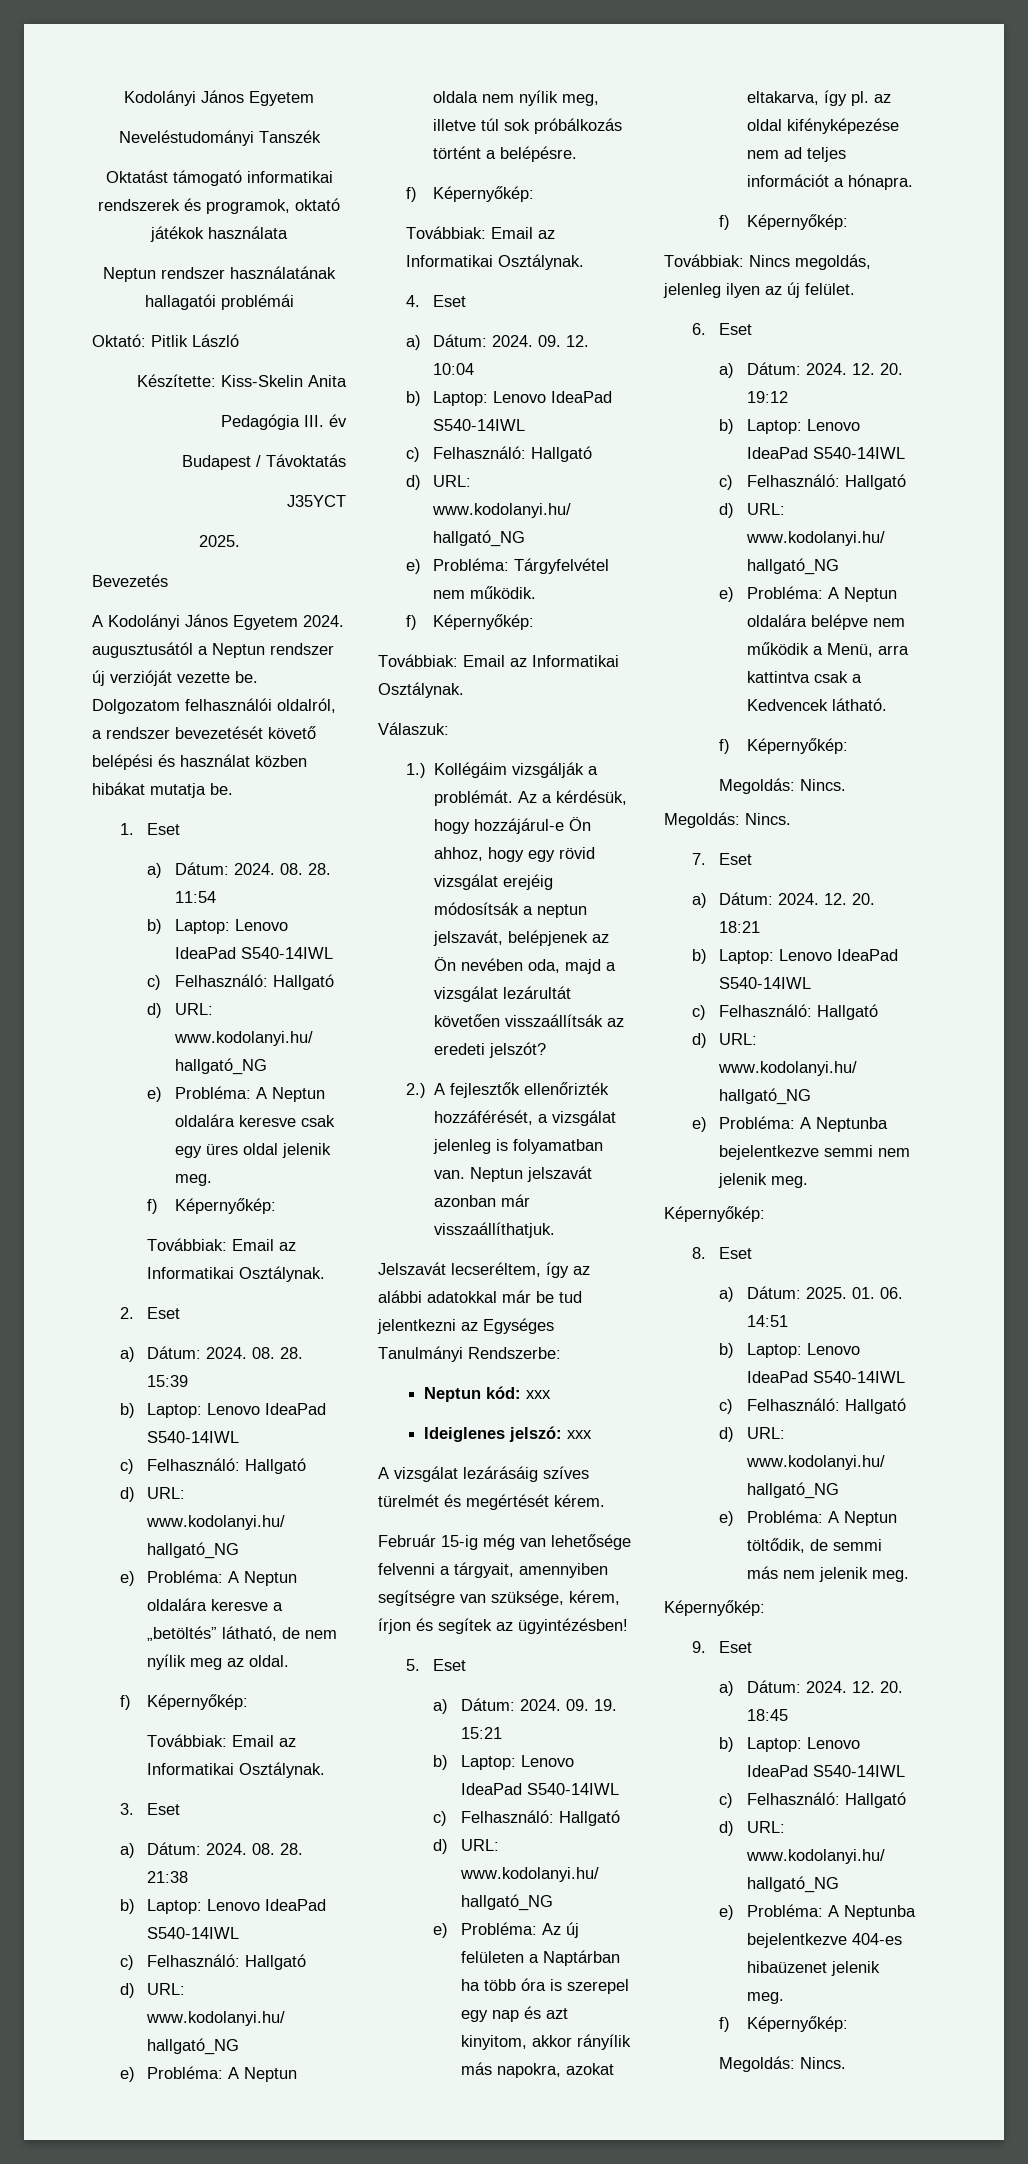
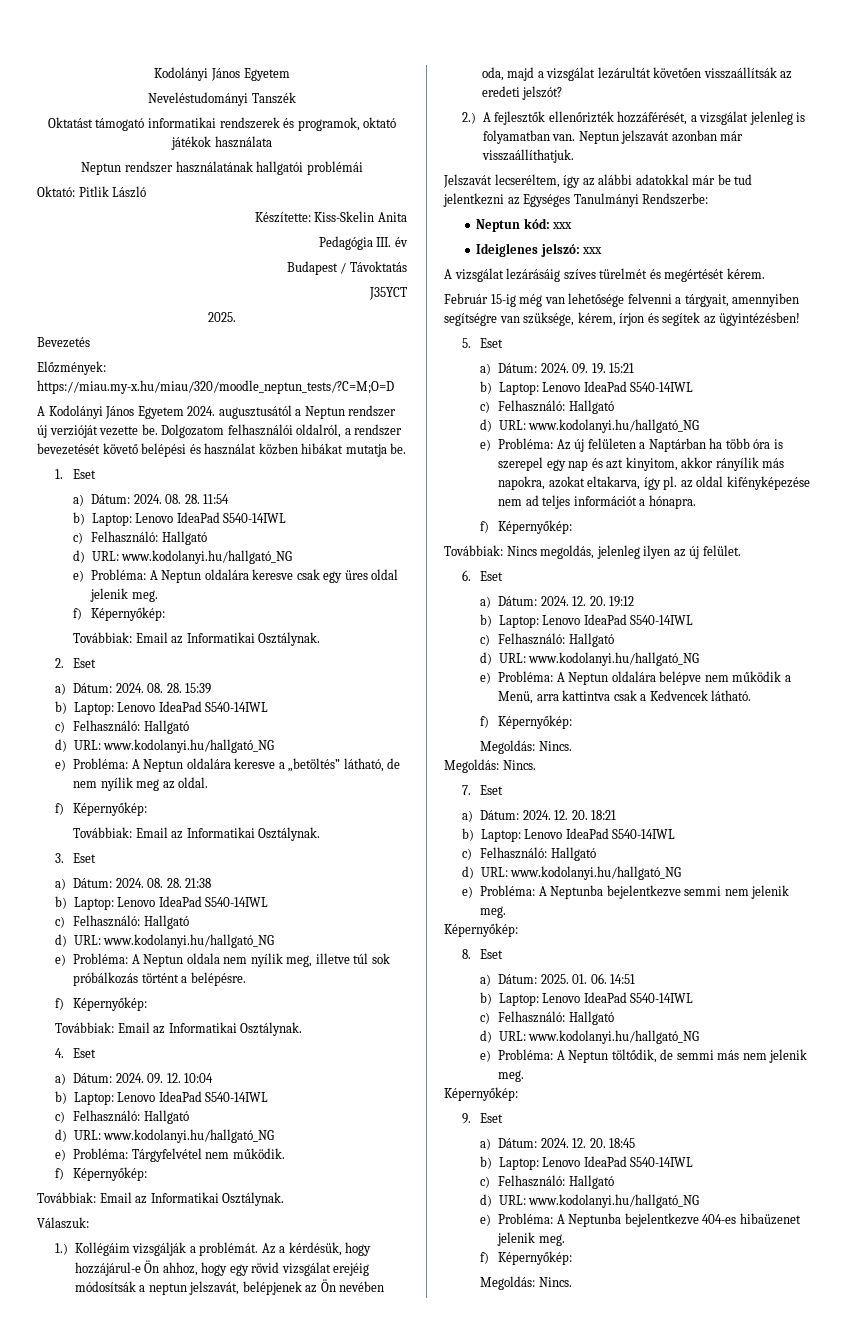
- Neptun rendszer használatának hallagatói problémái
+ Neptun rendszer használatának hallgatói problémái
+ Előzmények: https://miau.my-x.hu/miau/320/moodle_neptun_tests/?C=M;O=D

